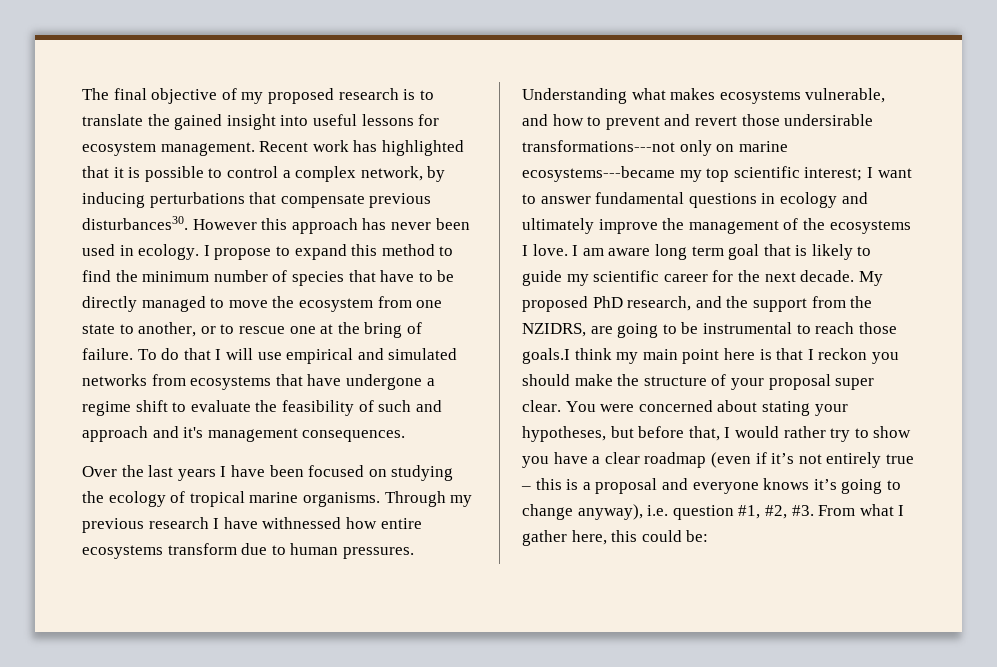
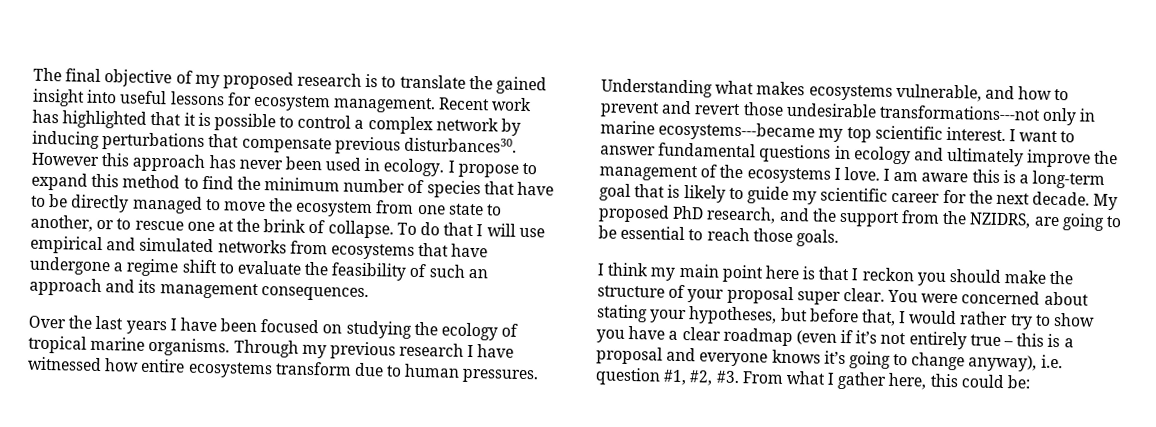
- Recent work has highlighted that it is possible to control a complex network, by inducing perturbations that compensate previous disturbances30.
+ Recent work has highlighted that it is possible to control a complex network by inducing perturbations that compensate previous disturbances30.
- I propose to expand this method to find the minimum number of species that have to be directly managed to move the ecosystem from one state to another, or to rescue one at the bring of failure.
+ I propose to expand this method to find the minimum number of species that have to be directly managed to move the ecosystem from one state to another, or to rescue one at the brink of collapse.
- To do that I will use empirical and simulated networks from ecosystems that have undergone a regime shift to evaluate the feasibility of such and approach and it's management consequences.
+ To do that I will use empirical and simulated networks from ecosystems that have undergone a regime shift to evaluate the feasibility of such an approach and its management consequences.
- Through my previous research I have withnessed how entire ecosystems transform due to human pressures.
+ Through my previous research I have witnessed how entire ecosystems transform due to human pressures.
- Understanding what makes ecosystems vulnerable, and how to prevent and revert those undersirable transformations---not only on marine ecosystems---became my top scientific interest; I want to answer fundamental questions in ecology and ultimately improve the management of the ecosystems I love.
+ Understanding what makes ecosystems vulnerable, and how to prevent and revert those undesirable transformations---not only in marine ecosystems---became my top scientific interest. I want to answer fundamental questions in ecology and ultimately improve the management of the ecosystems I love.
- I am aware long term goal that is likely to guide my scientific career for the next decade.
+ I am aware this is a long-term goal that is likely to guide my scientific career for the next decade.
- My proposed PhD research, and the support from the NZIDRS, are going to be instrumental to reach those goals.I think my main point here is that I reckon you should make the structure of your proposal super clear.
+ My proposed PhD research, and the support from the NZIDRS, are going to be essential to reach those goals.
+ I think my main point here is that I reckon you should make the structure of your proposal super clear.

